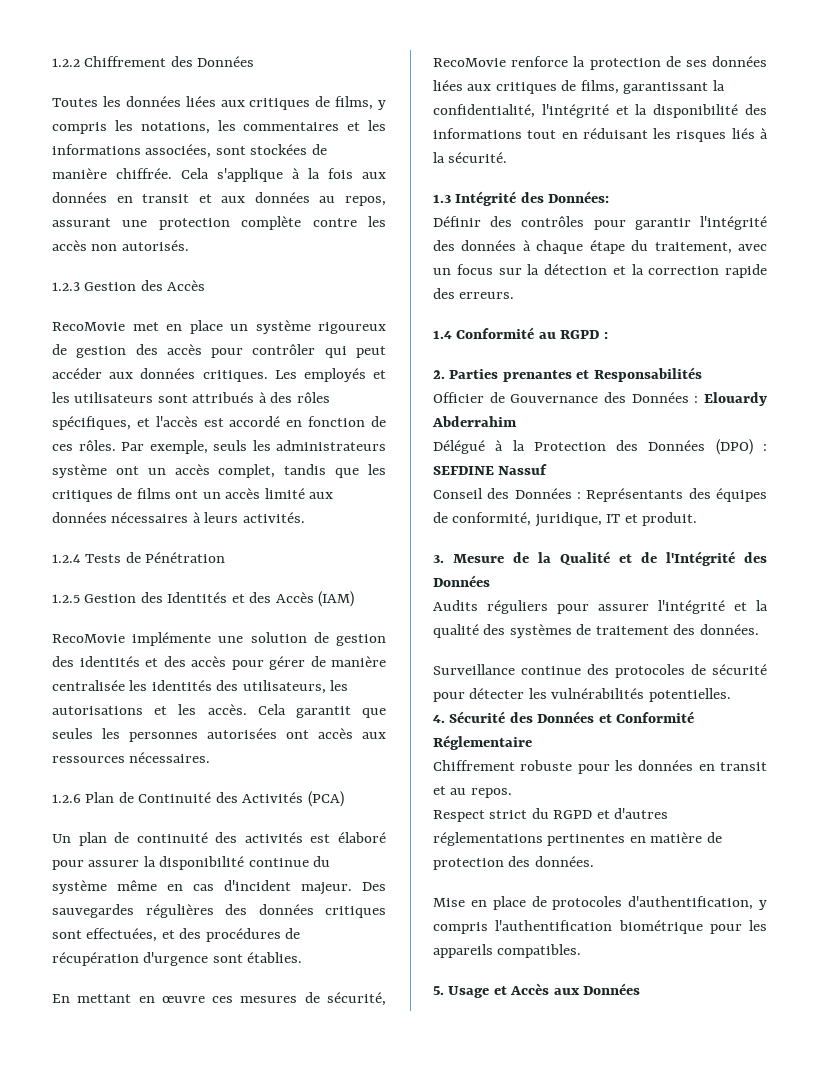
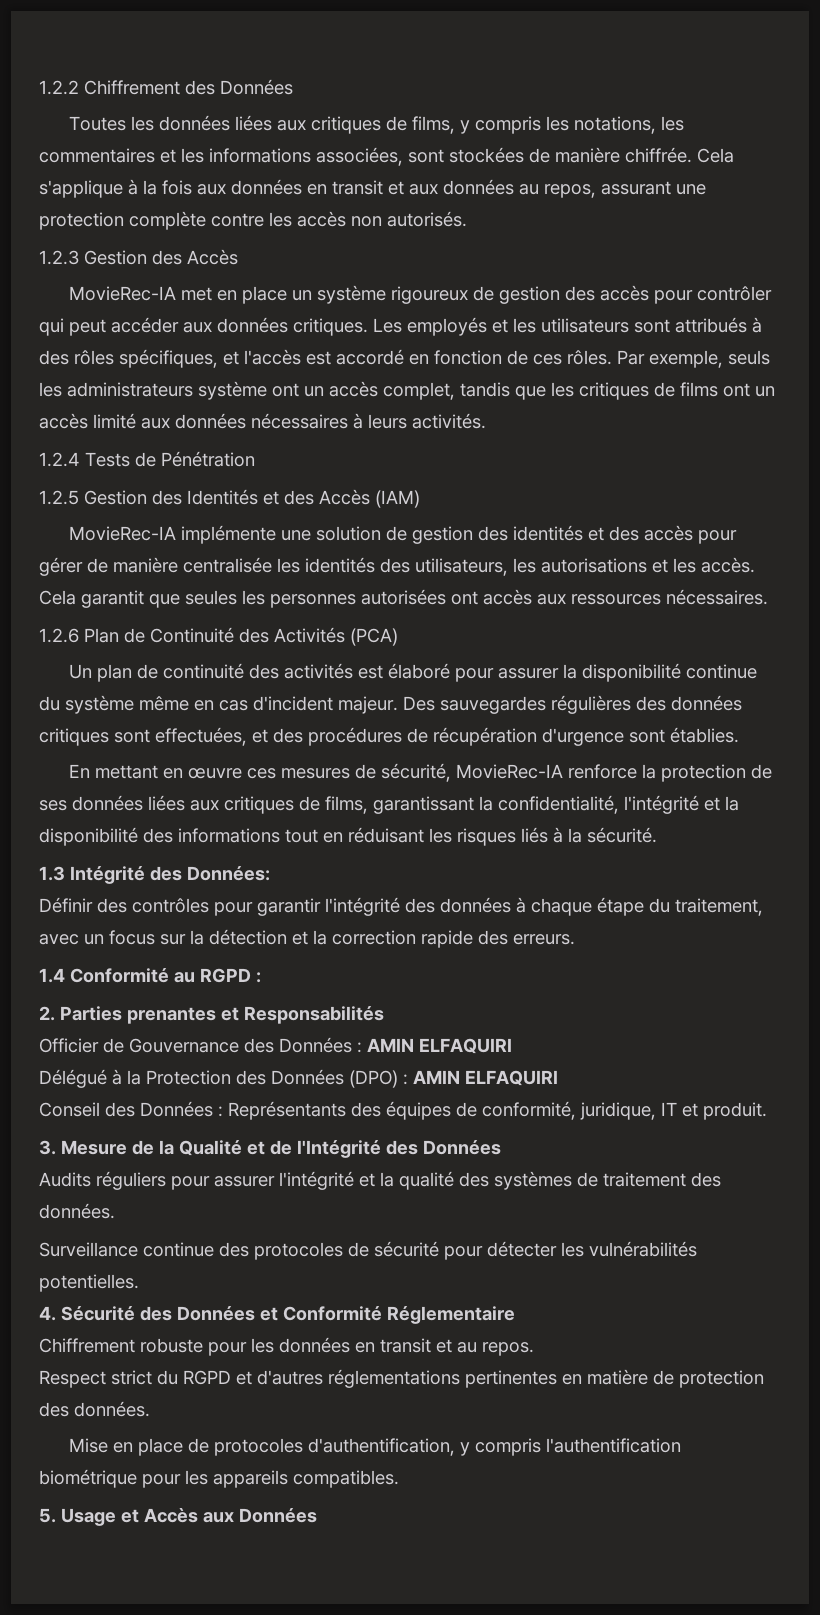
- RecoMovie met en place un système rigoureux de gestion des accès pour contrôler qui peut accéder aux données critiques.
+ MovieRec-IA met en place un système rigoureux de gestion des accès pour contrôler qui peut accéder aux données critiques.
- RecoMovie implémente une solution de gestion des identités et des accès pour gérer de manière centralisée les identités des utilisateurs, les autorisations et les accès.
+ MovieRec-IA implémente une solution de gestion des identités et des accès pour gérer de manière centralisée les identités des utilisateurs, les autorisations et les accès.
- En mettant en œuvre ces mesures de sécurité, RecoMovie renforce la protection de ses données liées aux critiques de films, garantissant la confidentialité, l'intégrité et la disponibilité des informations tout en réduisant les risques liés à la sécurité.
+ En mettant en œuvre ces mesures de sécurité, MovieRec-IA renforce la protection de ses données liées aux critiques de films, garantissant la confidentialité, l'intégrité et la disponibilité des informations tout en réduisant les risques liés à la sécurité.
- Officier de Gouvernance des Données : Elouardy Abderrahim
+ Officier de Gouvernance des Données : AMIN ELFAQUIRI
- Délégué à la Protection des Données (DPO) : SEFDINE Nassuf
+ Délégué à la Protection des Données (DPO) : AMIN ELFAQUIRI

